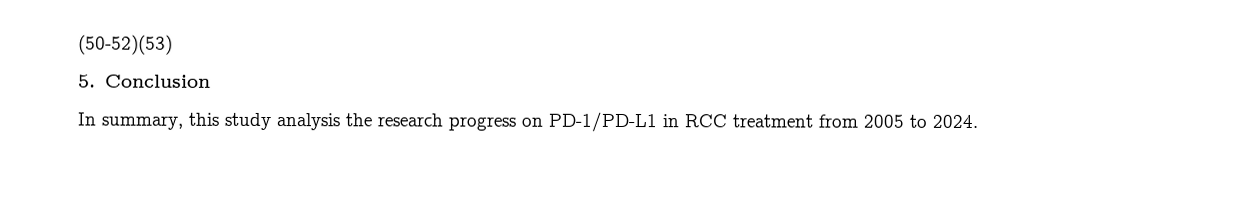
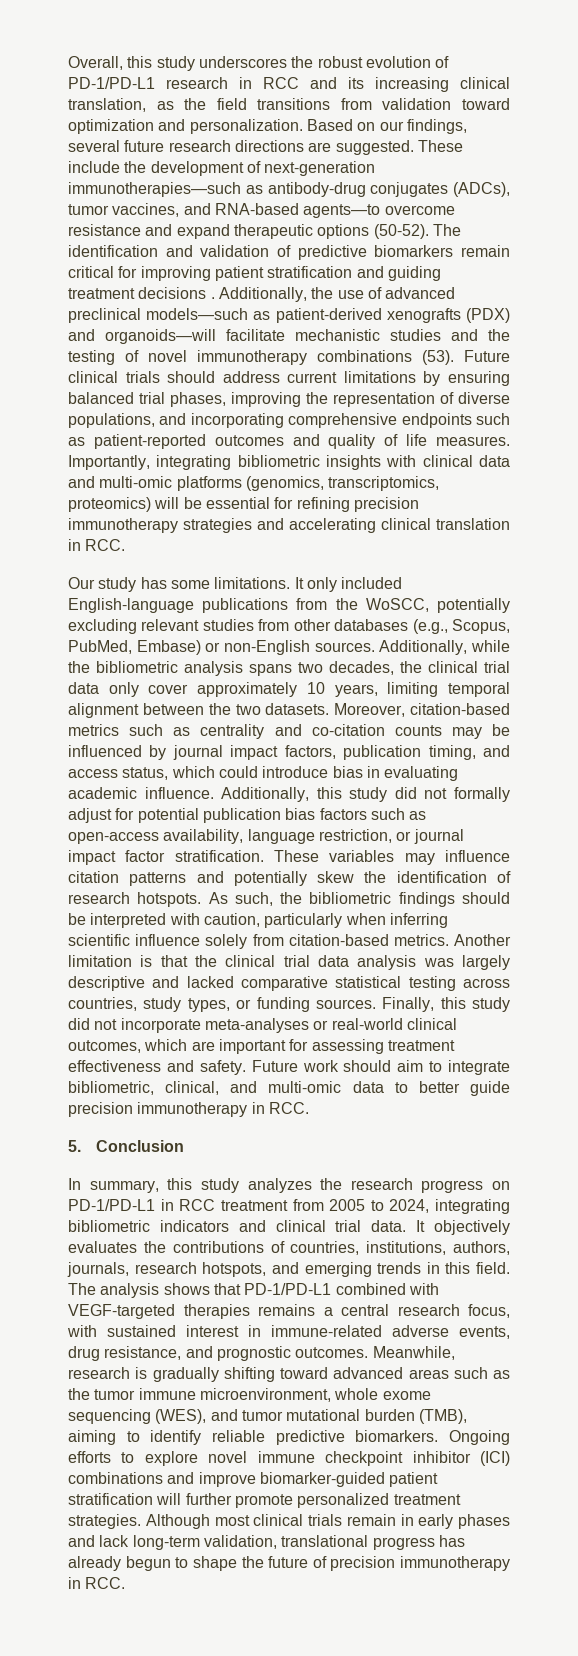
- (50-52)(53)
+ Overall, this study underscores the robust evolution of PD-1/PD-L1 research in RCC and its increasing clinical translation, as the field transitions from validation toward optimization and personalization. Based on our findings, several future research directions are suggested. These include the development of next-generation immunotherapies—such as antibody-drug conjugates (ADCs), tumor vaccines, and RNA-based agents—to overcome resistance and expand therapeutic options (50-52). The identification and validation of predictive biomarkers remain critical for improving patient stratification and guiding treatment decisions . Additionally, the use of advanced preclinical models—such as patient‑derived xenografts (PDX) and organoids—will facilitate mechanistic studies and the testing of novel immunotherapy combinations (53). Future clinical trials should address current limitations by ensuring balanced trial phases, improving the representation of diverse populations, and incorporating comprehensive endpoints such as patient-reported outcomes and quality of life measures. Importantly, integrating bibliometric insights with clinical data and multi-omic platforms (genomics, transcriptomics, proteomics) will be essential for refining precision immunotherapy strategies and accelerating clinical translation in RCC.
+ Our study has some limitations. It only included English-language publications from the WoSCC, potentially excluding relevant studies from other databases (e.g., Scopus, PubMed, Embase) or non-English sources. Additionally, while the bibliometric analysis spans two decades, the clinical trial data only cover approximately 10 years, limiting temporal alignment between the two datasets. Moreover, citation-based metrics such as centrality and co-citation counts may be influenced by journal impact factors, publication timing, and access status, which could introduce bias in evaluating academic influence. Additionally, this study did not formally adjust for potential publication bias factors such as open-access availability, language restriction, or journal impact factor stratification. These variables may influence citation patterns and potentially skew the identification of research hotspots. As such, the bibliometric findings should be interpreted with caution, particularly when inferring scientific influence solely from citation-based metrics. Another limitation is that the clinical trial data analysis was largely descriptive and lacked comparative statistical testing across countries, study types, or funding sources. Finally, this study did not incorporate meta-analyses or real-world clinical outcomes, which are important for assessing treatment effectiveness and safety. Future work should aim to integrate bibliometric, clinical, and multi-omic data to better guide precision immunotherapy in RCC.
- In summary, this study analysis the research progress on PD-1/PD-L1 in RCC treatment from 2005 to 2024.
+ In summary, this study analyzes the research progress on PD-1/PD-L1 in RCC treatment from 2005 to 2024, integrating bibliometric indicators and clinical trial data. It objectively evaluates the contributions of countries, institutions, authors, journals, research hotspots, and emerging trends in this field. The analysis shows that PD-1/PD-L1 combined with VEGF-targeted therapies remains a central research focus, with sustained interest in immune-related adverse events, drug resistance, and prognostic outcomes. Meanwhile, research is gradually shifting toward advanced areas such as the tumor immune microenvironment, whole exome sequencing (WES), and tumor mutational burden (TMB), aiming to identify reliable predictive biomarkers. Ongoing efforts to explore novel immune checkpoint inhibitor (ICI) combinations and improve biomarker-guided patient stratification will further promote personalized treatment strategies. Although most clinical trials remain in early phases and lack long-term validation, translational progress has already begun to shape the future of precision immunotherapy in RCC.

